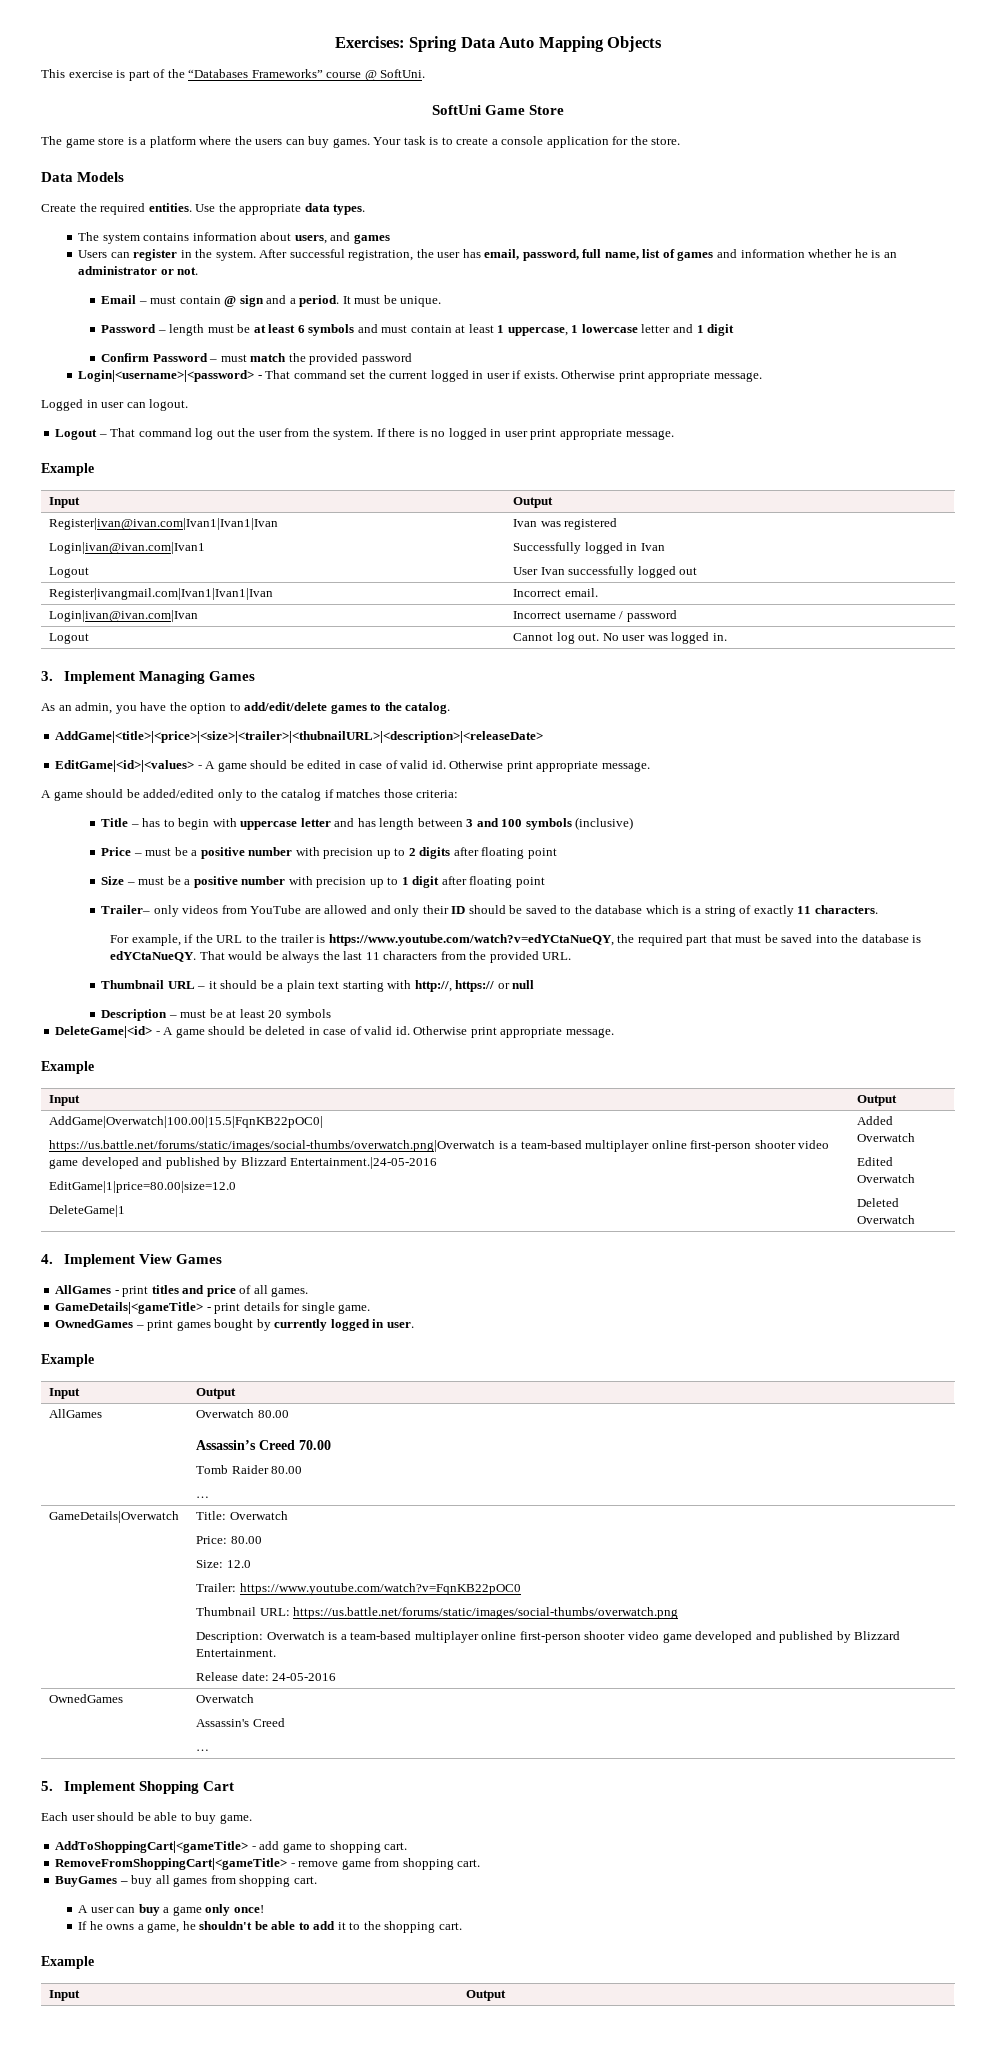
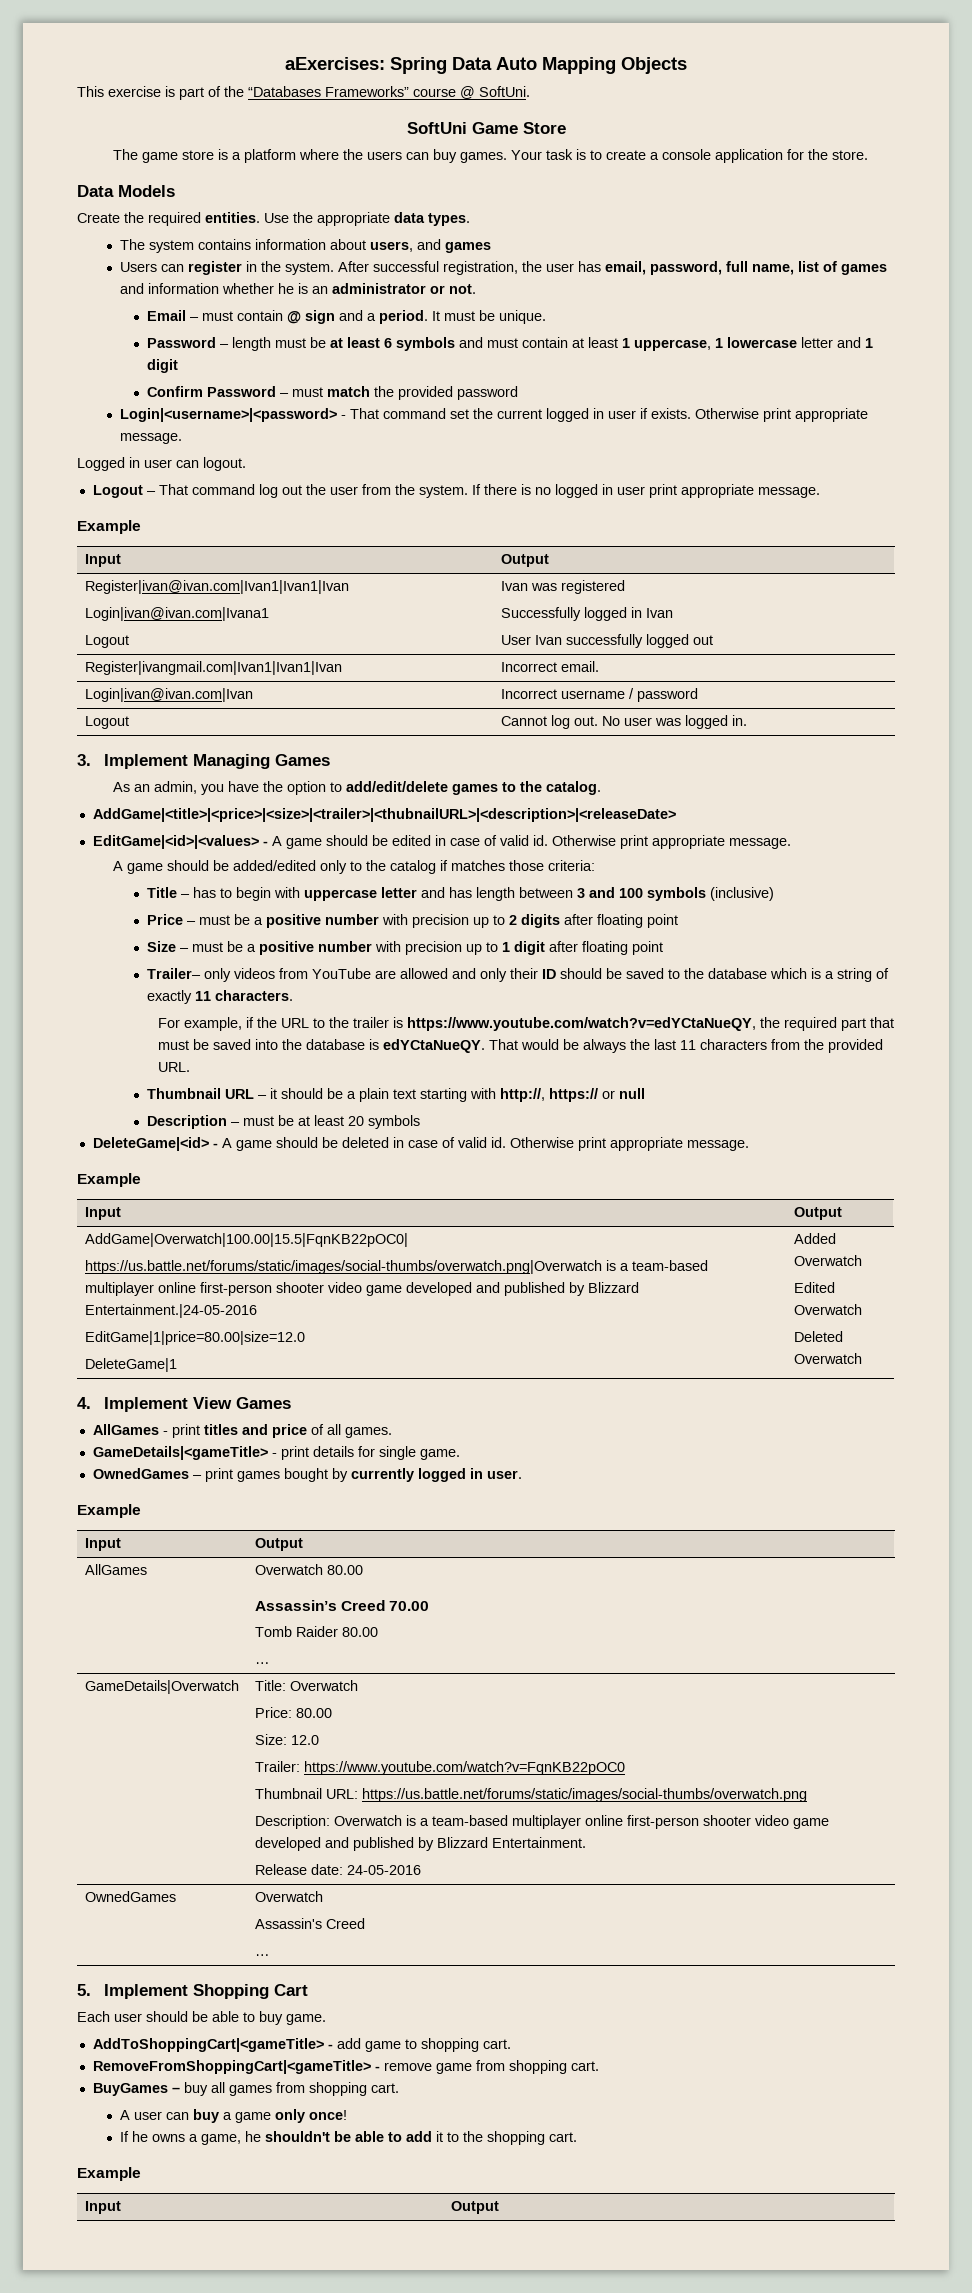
- Exercises: Spring Data Auto Mapping Objects
+ aExercises: Spring Data Auto Mapping Objects
  Register|ivan@ivan.com|Ivan1|Ivan1|Ivan
- Login|ivan@ivan.com|Ivan1
+ Login|ivan@ivan.com|Ivana1

